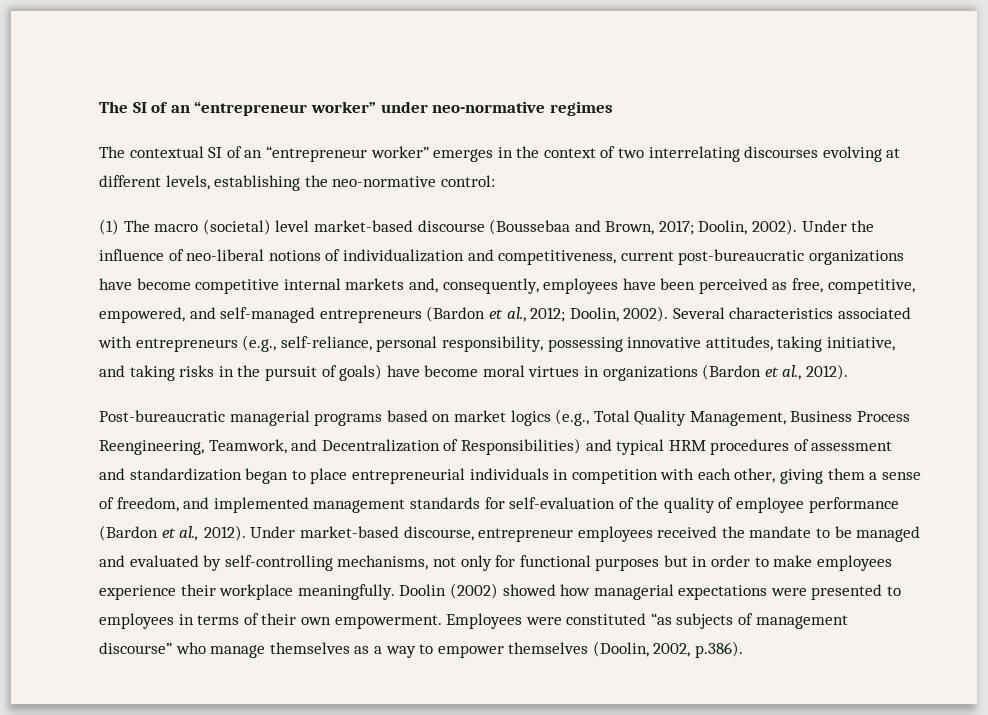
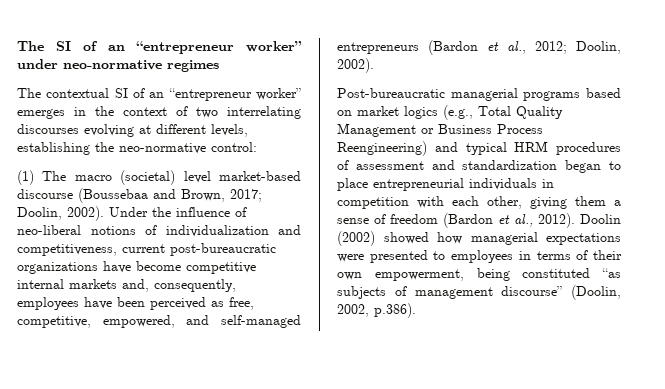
- Several characteristics associated with entrepreneurs (e.g., self-reliance, personal responsibility, possessing innovative attitudes, taking initiative, and taking risks in the pursuit of goals) have become moral virtues in organizations (Bardon et al., 2012).
- Post-bureaucratic managerial programs based on market logics (e.g., Total Quality Management, Business Process Reengineering, Teamwork, and Decentralization of Responsibilities) and typical HRM procedures of assessment and standardization began to place entrepreneurial individuals in competition with each other, giving them a sense of freedom, and implemented management standards for self-evaluation of the quality of employee performance (Bardon et al., 2012). Under market-based discourse, entrepreneur employees received the mandate to be managed and evaluated by self-controlling mechanisms, not only for functional purposes but in order to make employees experience their workplace meaningfully.
+ Post-bureaucratic managerial programs based on market logics (e.g., Total Quality Management or Business Process Reengineering) and typical HRM procedures of assessment and standardization began to place entrepreneurial individuals in competition with each other, giving them a sense of freedom (Bardon et al., 2012).
- Doolin (2002) showed how managerial expectations were presented to employees in terms of their own empowerment. Employees were constituted “as subjects of management discourse” who manage themselves as a way to empower themselves (Doolin, 2002, p.386).
+ Doolin (2002) showed how managerial expectations were presented to employees in terms of their own empowerment, being constituted “as subjects of management discourse” (Doolin, 2002, p.386).

